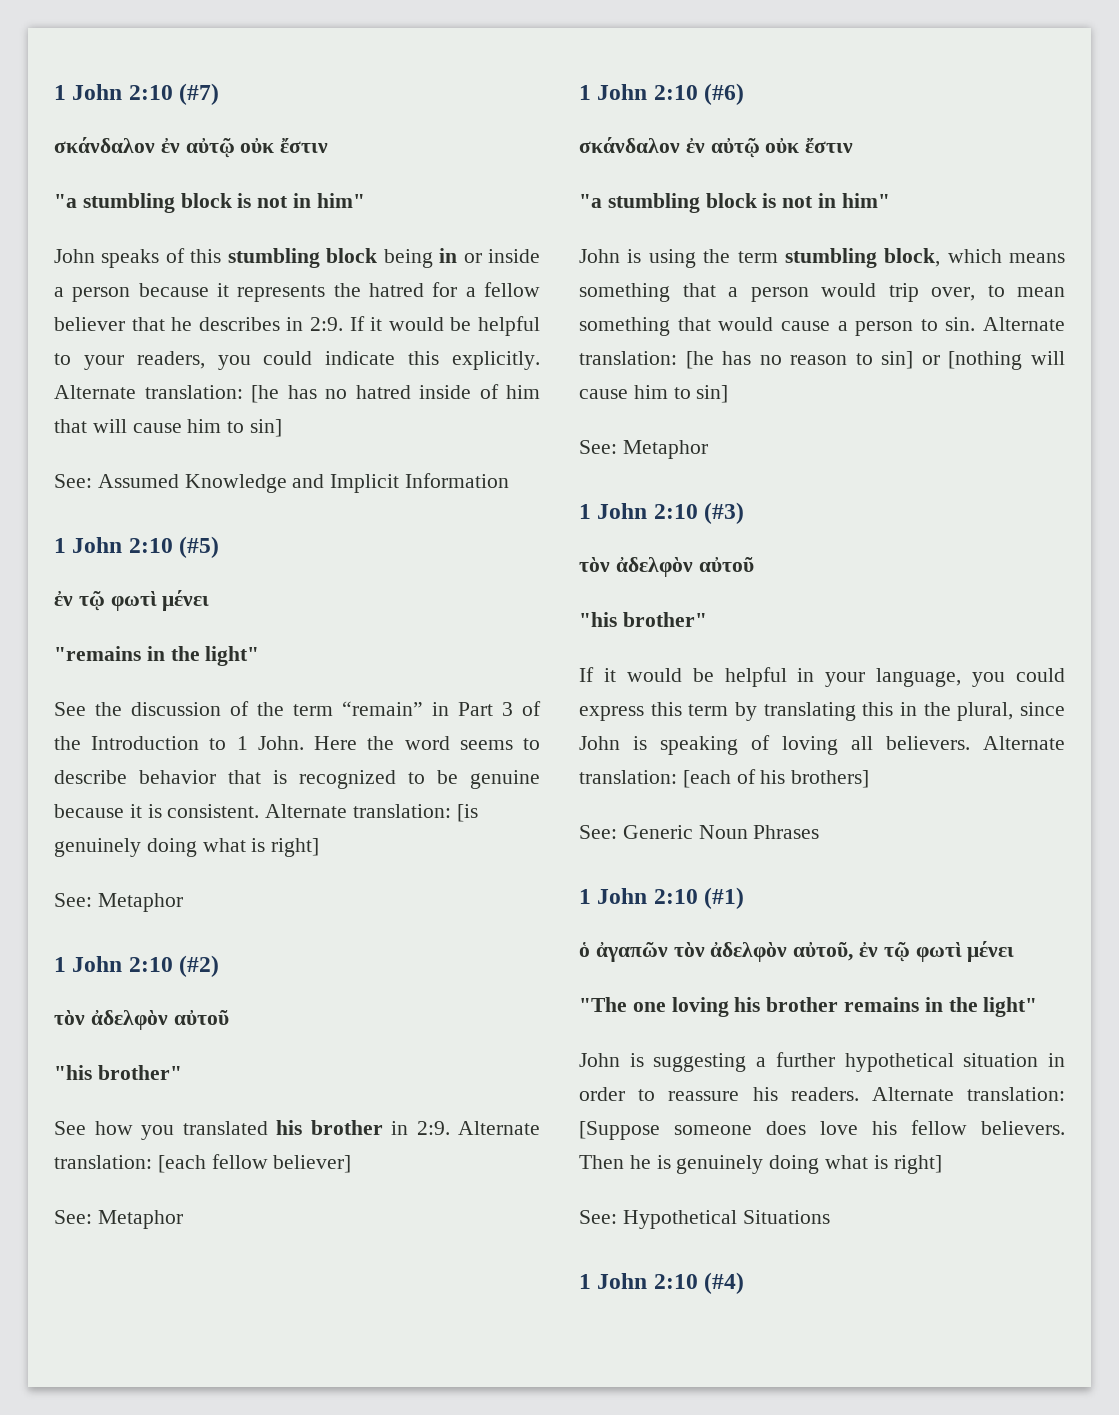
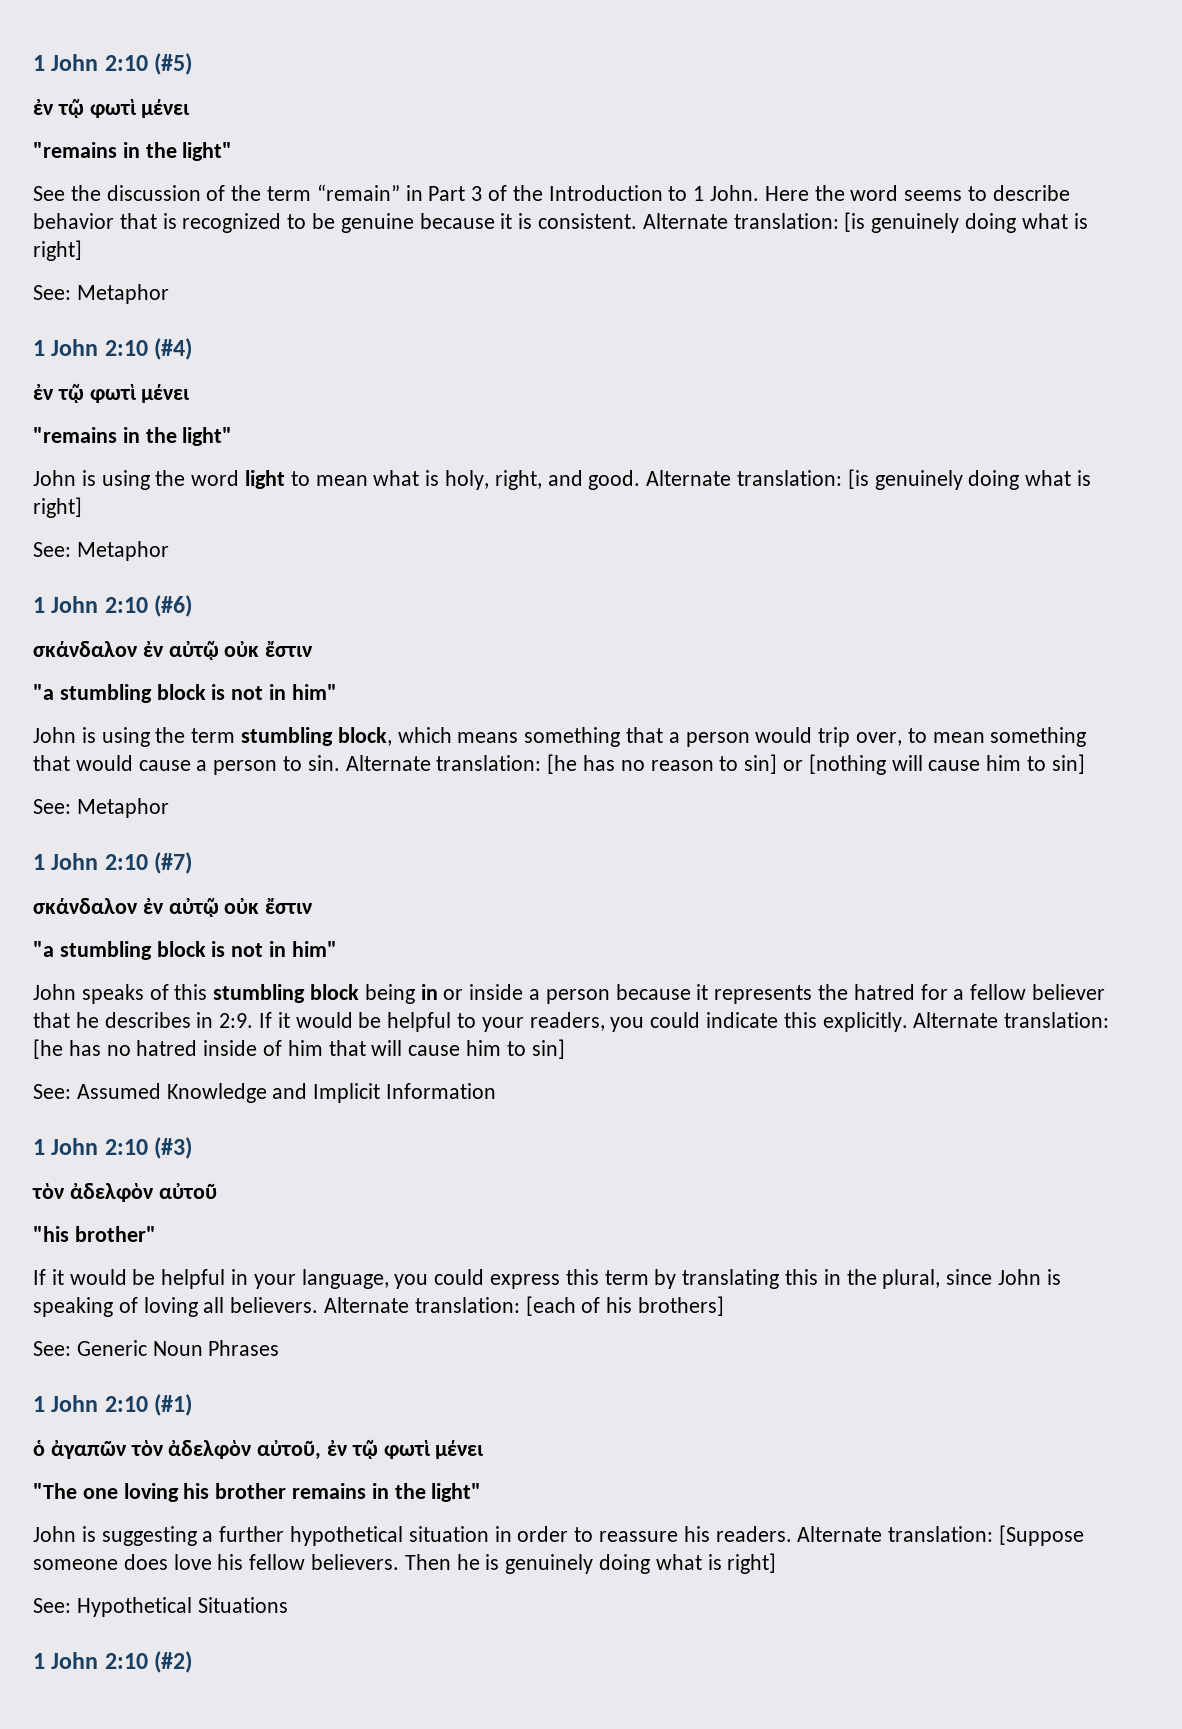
+ 1 John 2:10 (#5)
+ ἐν τῷ φωτὶ μένει
+ "remains in the light"
+ See the discussion of the term “remain” in Part 3 of the Introduction to 1 John. Here the word seems to describe behavior that is recognized to be genuine because it is consistent. Alternate translation: [is genuinely doing what is right]
+ See: Metaphor
+ 1 John 2:10 (#4)
+ ἐν τῷ φωτὶ μένει
+ "remains in the light"
+ John is using the word light to mean what is holy, right, and good. Alternate translation: [is genuinely doing what is right]
+ See: Metaphor
+ 1 John 2:10 (#6)
+ σκάνδαλον ἐν αὐτῷ οὐκ ἔστιν
+ "a stumbling block is not in him"
+ John is using the term stumbling block, which means something that a person would trip over, to mean something that would cause a person to sin. Alternate translation: [he has no reason to sin] or [nothing will cause him to sin]
+ See: Metaphor
- 1 John 2:10 (#5)
- ἐν τῷ φωτὶ μένει
- "remains in the light"
- See the discussion of the term “remain” in Part 3 of the Introduction to 1 John. Here the word seems to describe behavior that is recognized to be genuine because it is consistent. Alternate translation: [is genuinely doing what is right]
- See: Metaphor
- 1 John 2:10 (#2)
- τὸν ἀδελφὸν αὐτοῦ
- "his brother"
- See how you translated his brother in 2:9. Alternate translation: [each fellow believer]
- See: Metaphor
- 1 John 2:10 (#6)
- σκάνδαλον ἐν αὐτῷ οὐκ ἔστιν
- "a stumbling block is not in him"
- John is using the term stumbling block, which means something that a person would trip over, to mean something that would cause a person to sin. Alternate translation: [he has no reason to sin] or [nothing will cause him to sin]
- See: Metaphor
- 1 John 2:10 (#4)
+ 1 John 2:10 (#2)

